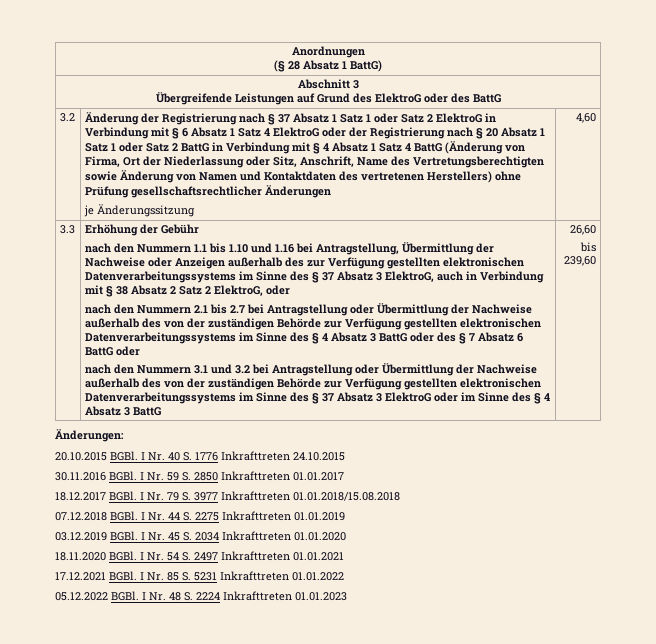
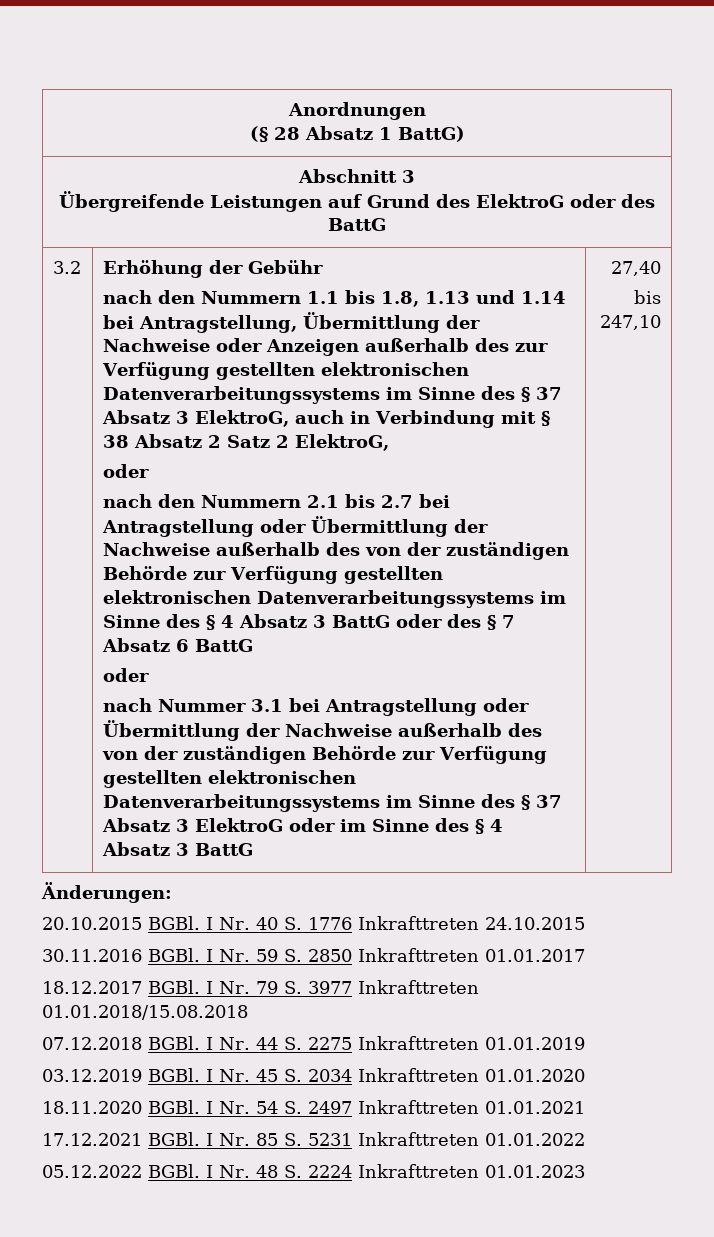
- Änderung der Registrierung nach § 37 Absatz 1 Satz 1 oder Satz 2 ElektroG in Verbindung mit § 6 Absatz 1 Satz 4 ElektroG oder der Registrierung nach § 20 Absatz 1 Satz 1 oder Satz 2 BattG in Verbindung mit § 4 Absatz 1 Satz 4 BattG (Änderung von Firma, Ort der Niederlassung oder Sitz, Anschrift, Name des Vertretungsberechtigten sowie Änderung von Namen und Kontaktdaten des vertretenen Herstellers) ohne Prüfung gesellschaftsrechtlicher Änderungen
- je Änderungssitzung | 4,60
- 3.3
- nach den Nummern 1.1 bis 1.10 und 1.16 bei Antragstellung, Übermittlung der Nachweise oder Anzeigen außerhalb des zur Verfügung gestellten elektronischen Datenverarbeitungssystems im Sinne des § 37 Absatz 3 ElektroG, auch in Verbindung mit § 38 Absatz 2 Satz 2 ElektroG, oder
+ nach den Nummern 1.1 bis 1.8, 1.13 und 1.14 bei Antragstellung, Übermittlung der Nachweise oder Anzeigen außerhalb des zur Verfügung gestellten elektronischen Datenverarbeitungssystems im Sinne des § 37 Absatz 3 ElektroG, auch in Verbindung mit § 38 Absatz 2 Satz 2 ElektroG,
+ oder
- nach den Nummern 2.1 bis 2.7 bei Antragstellung oder Übermittlung der Nachweise außerhalb des von der zuständigen Behörde zur Verfügung gestellten elektronischen Datenverarbeitungssystems im Sinne des § 4 Absatz 3 BattG oder des § 7 Absatz 6 BattG oder
- nach den Nummern 3.1 und 3.2 bei Antragstellung oder Übermittlung der Nachweise außerhalb des von der zuständigen Behörde zur Verfügung gestellten elektronischen Datenverarbeitungssystems im Sinne des § 37 Absatz 3 ElektroG oder im Sinne des § 4 Absatz 3 BattG
+ nach den Nummern 2.1 bis 2.7 bei Antragstellung oder Übermittlung der Nachweise außerhalb des von der zuständigen Behörde zur Verfügung gestellten elektronischen Datenverarbeitungssystems im Sinne des § 4 Absatz 3 BattG oder des § 7 Absatz 6 BattG
+ oder
+ nach Nummer 3.1 bei Antragstellung oder Übermittlung der Nachweise außerhalb des von der zuständigen Behörde zur Verfügung gestellten elektronischen Datenverarbeitungssystems im Sinne des § 37 Absatz 3 ElektroG oder im Sinne des § 4 Absatz 3 BattG
- 26,60
- bis 239,60
+ 27,40
+ bis 247,10

